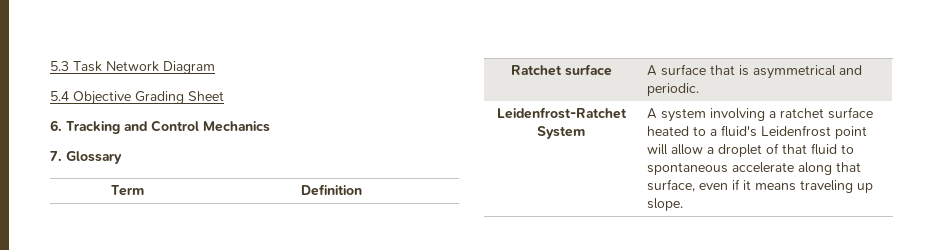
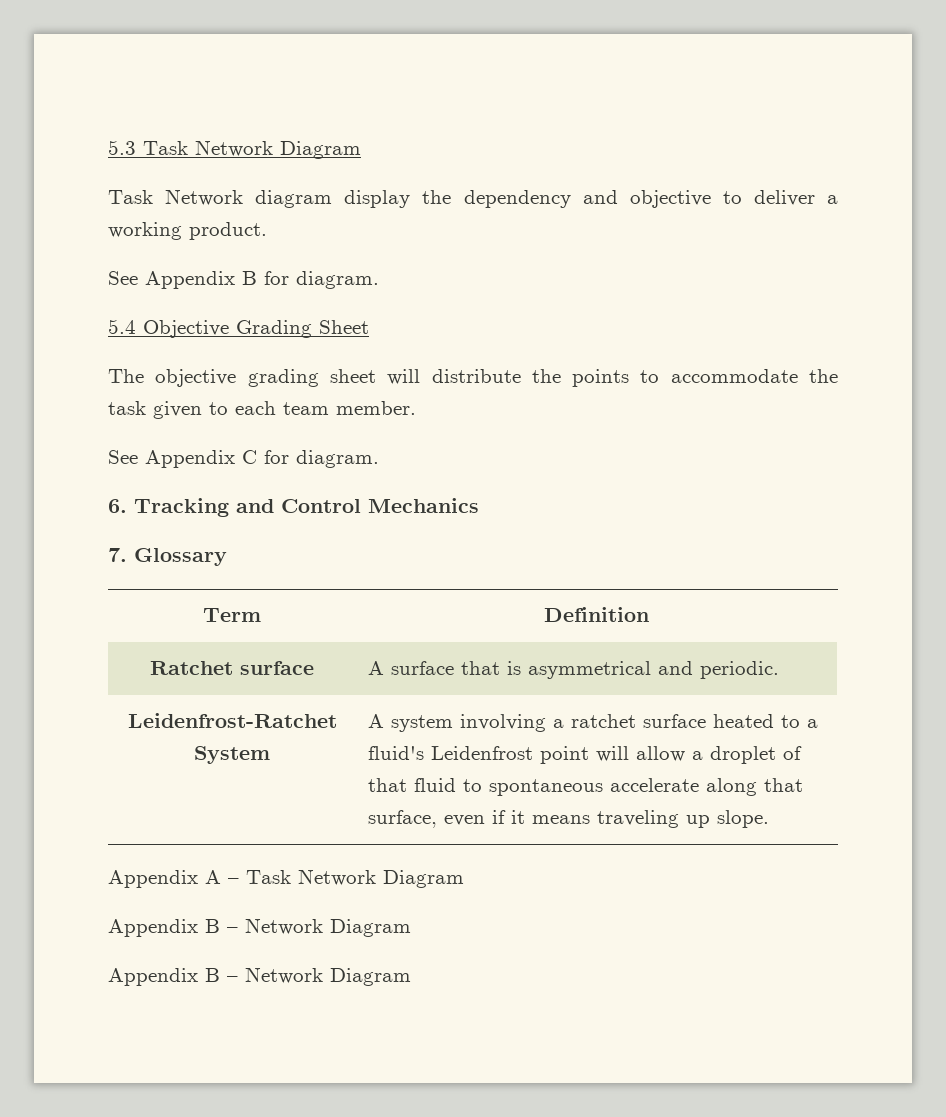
+ Task Network diagram display the dependency and objective to deliver a working product.
+ See Appendix B for diagram.
  5.4 Objective Grading Sheet
+ The objective grading sheet will distribute the points to accommodate the task given to each team member.
+ See Appendix C for diagram.
+ Appendix A – Task Network Diagram
+ Appendix B – Network Diagram
+ Appendix B – Network Diagram

